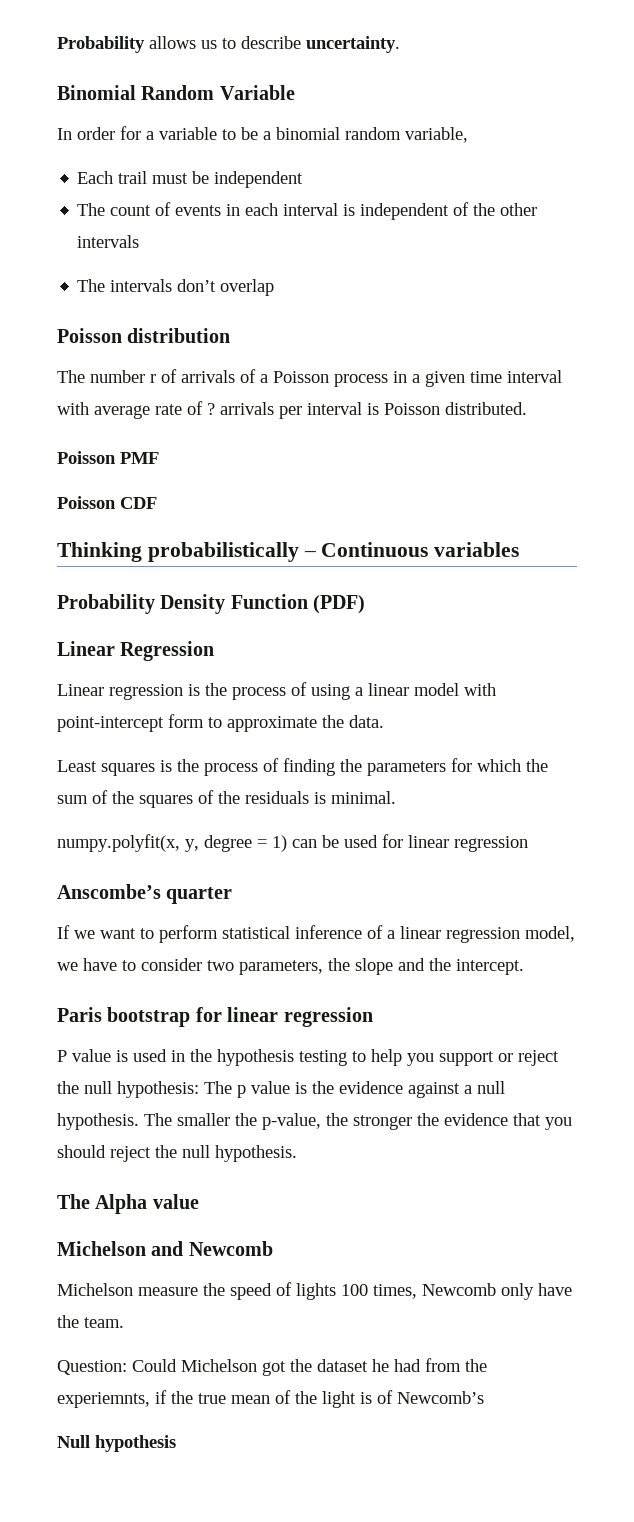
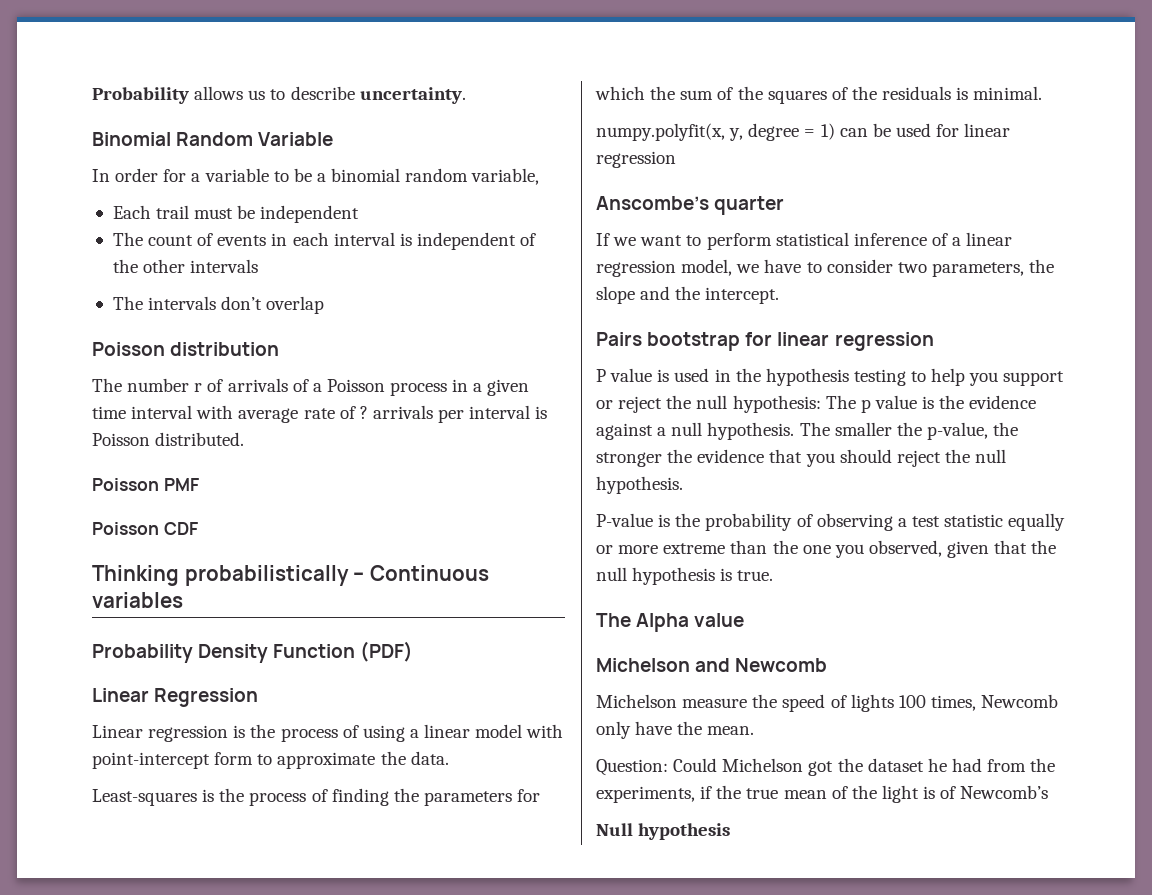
- Least squares is the process of finding the parameters for which the sum of the squares of the residuals is minimal.
+ Least-squares is the process of finding the parameters for which the sum of the squares of the residuals is minimal.
- Paris bootstrap for linear regression
+ Pairs bootstrap for linear regression
+ P-value is the probability of observing a test statistic equally or more extreme than the one you observed, given that the null hypothesis is true.
- Michelson measure the speed of lights 100 times, Newcomb only have the team.
+ Michelson measure the speed of lights 100 times, Newcomb only have the mean.
- Question: Could Michelson got the dataset he had from the experiemnts, if the true mean of the light is of Newcomb’s
+ Question: Could Michelson got the dataset he had from the experiments, if the true mean of the light is of Newcomb’s

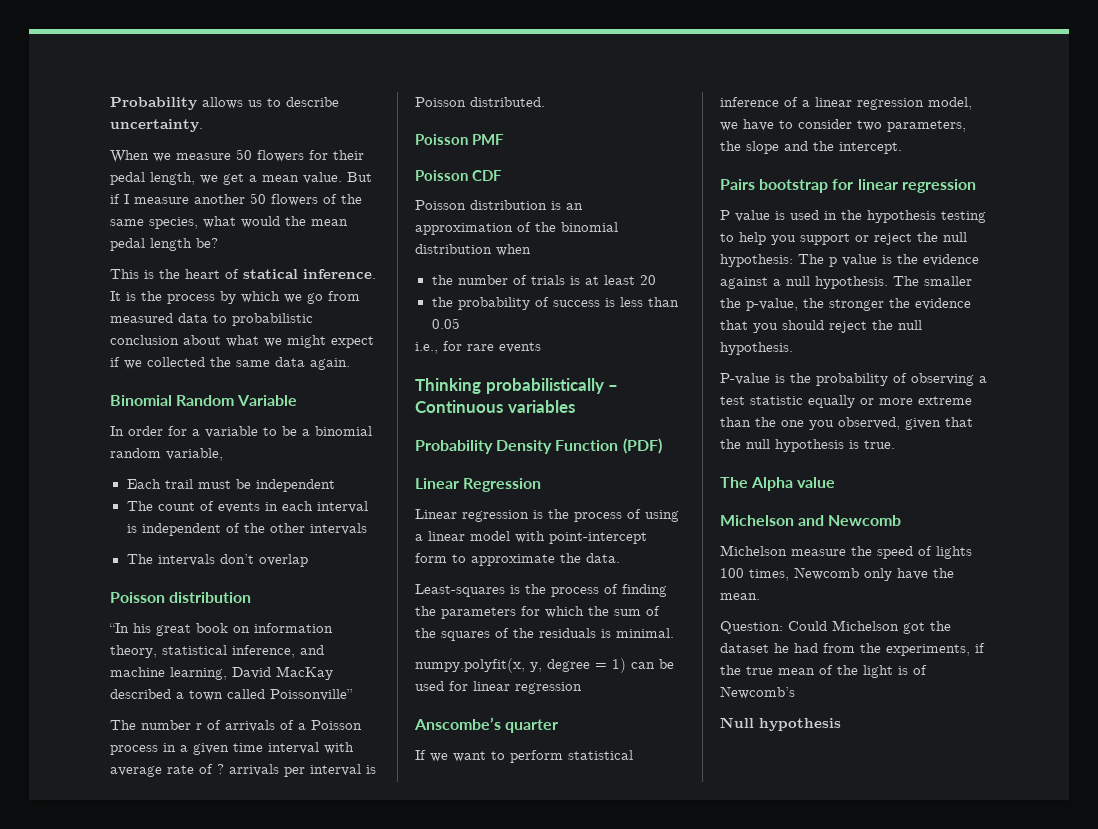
+ When we measure 50 flowers for their pedal length, we get a mean value. But if I measure another 50 flowers of the same species, what would the mean pedal length be?
+ This is the heart of statical inference. It is the process by which we go from measured data to probabilistic conclusion about what we might expect if we collected the same data again.
+ “In his great book on information theory, statistical inference, and machine learning, David MacKay described a town called Poissonville”
+ Poisson distribution is an approximation of the binomial distribution when
+ the number of trials is at least 20
+ the probability of success is less than 0.05
+ i.e., for rare events

